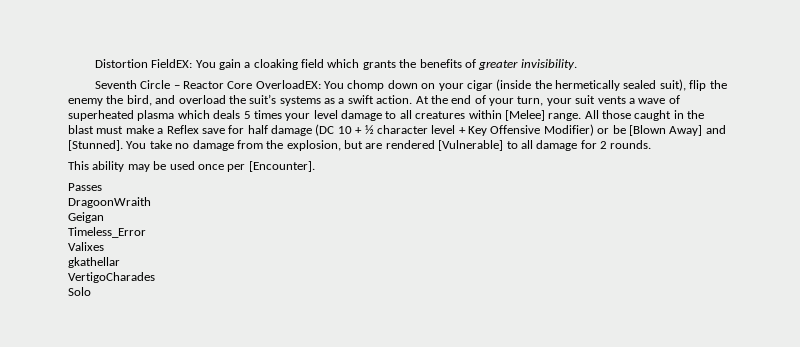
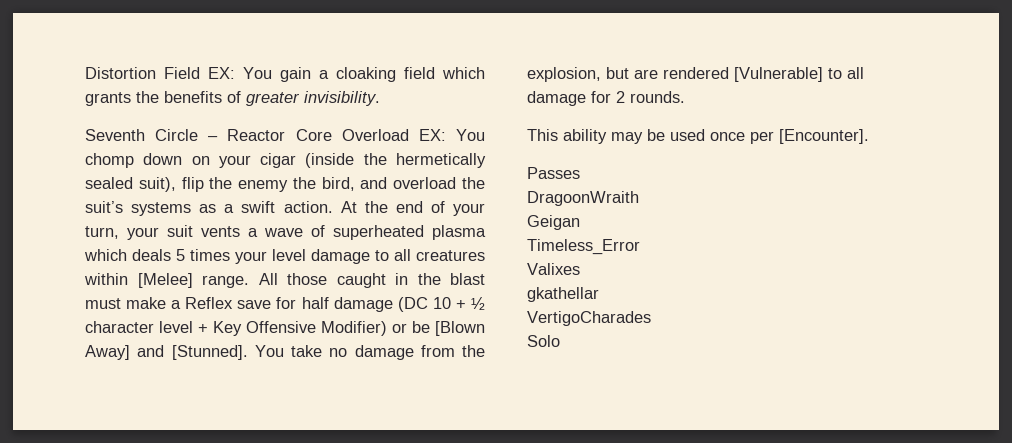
- Distortion FieldEX: You gain a cloaking field which grants the benefits of greater invisibility.
+ Distortion Field EX: You gain a cloaking field which grants the benefits of greater invisibility.
- Seventh Circle – Reactor Core OverloadEX: You chomp down on your cigar (inside the hermetically sealed suit), flip the enemy the bird, and overload the suit’s systems as a swift action.
+ Seventh Circle – Reactor Core Overload EX: You chomp down on your cigar (inside the hermetically sealed suit), flip the enemy the bird, and overload the suit’s systems as a swift action.

